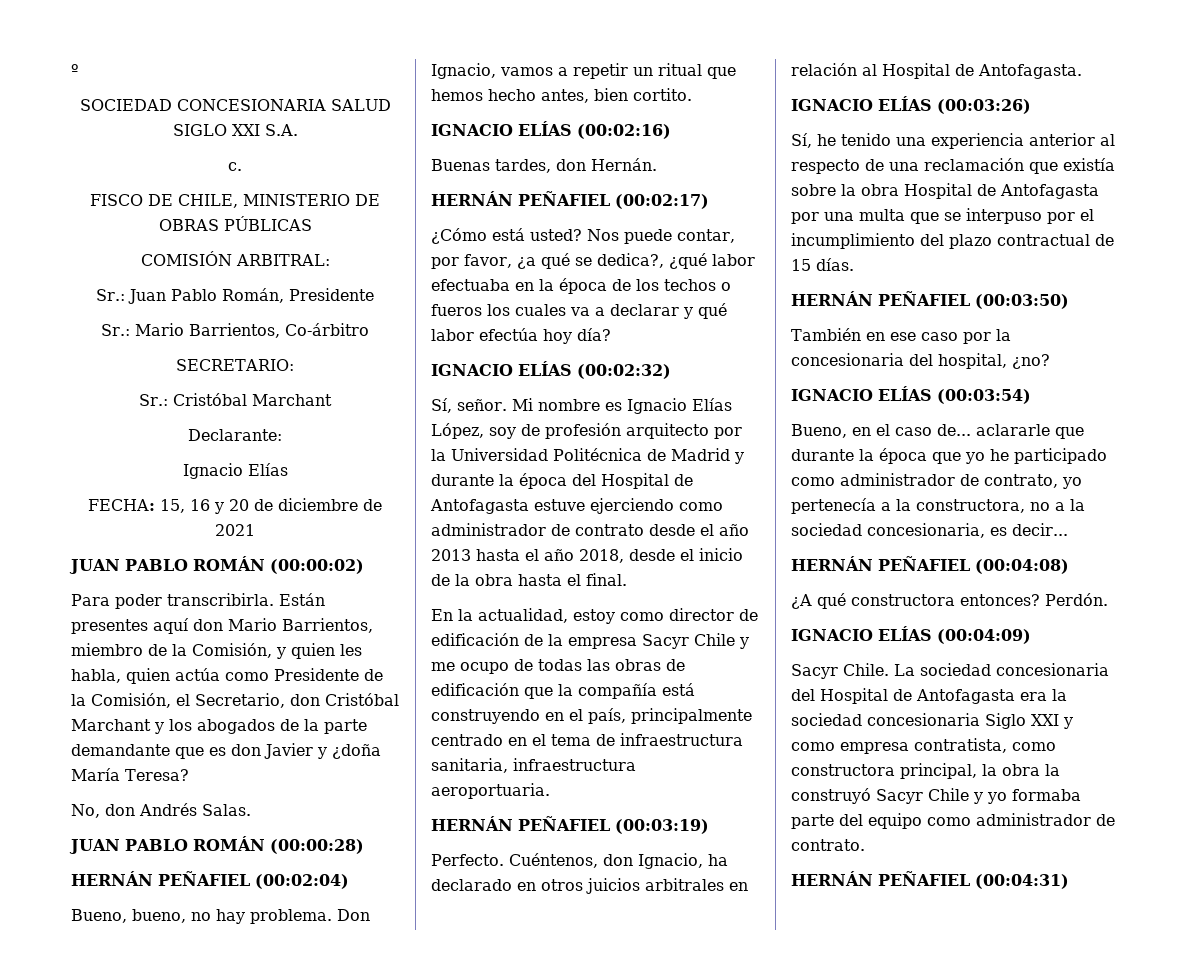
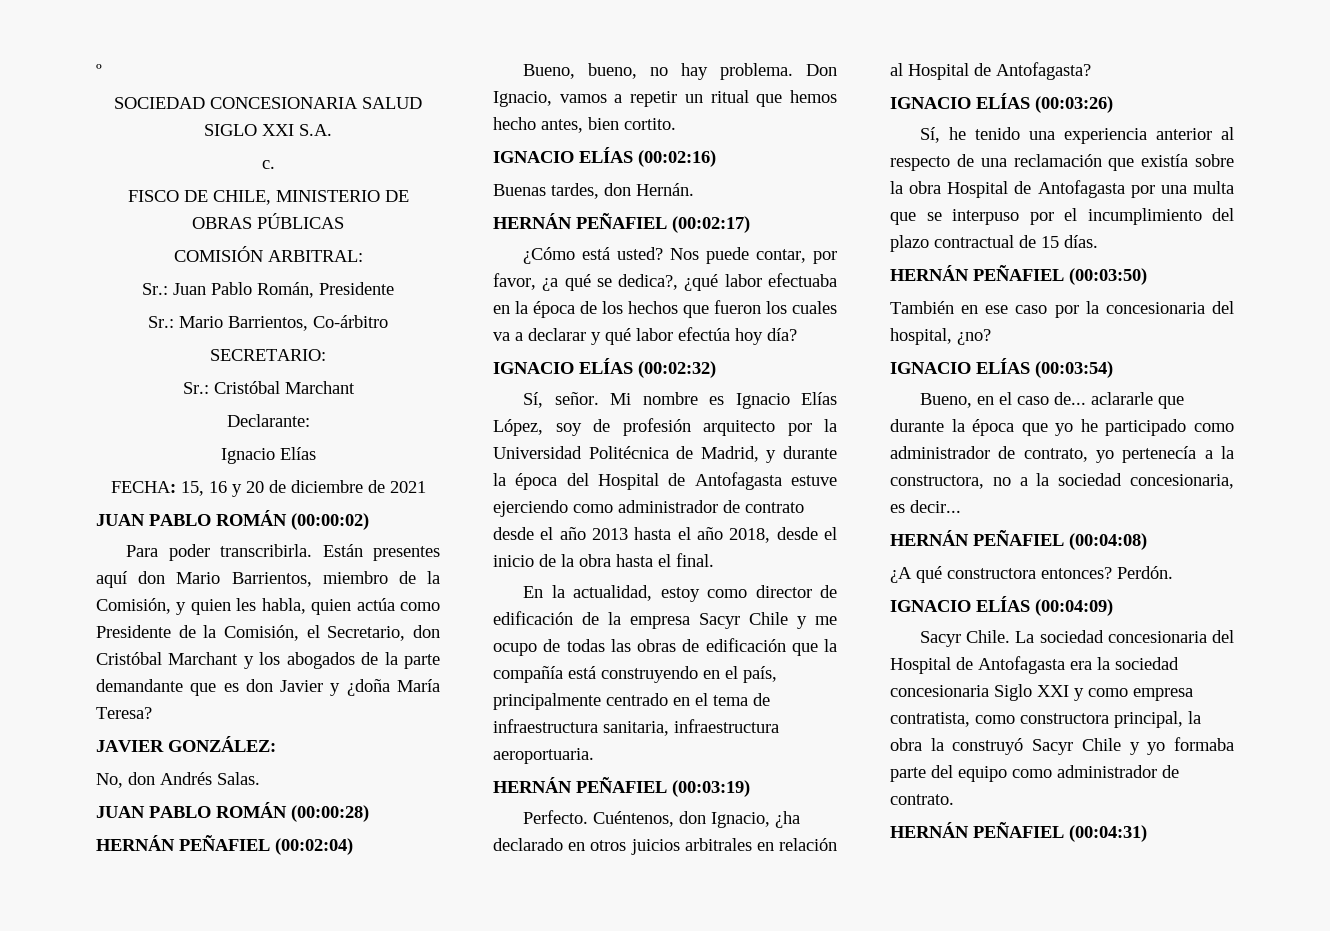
+ JAVIER GONZÁLEZ:
- Nos puede contar, por favor, ¿a qué se dedica?, ¿qué labor efectuaba en la época de los techos o fueros los cuales va a declarar y qué labor efectúa hoy día?
+ Nos puede contar, por favor, ¿a qué se dedica?, ¿qué labor efectuaba en la época de los hechos que fueron los cuales va a declarar y qué labor efectúa hoy día?
- Mi nombre es Ignacio Elías López, soy de profesión arquitecto por la Universidad Politécnica de Madrid y durante la época del Hospital de Antofagasta estuve ejerciendo como administrador de contrato desde el año 2013 hasta el año 2018, desde el inicio de la obra hasta el final.
+ Mi nombre es Ignacio Elías López, soy de profesión arquitecto por la Universidad Politécnica de Madrid, y durante la época del Hospital de Antofagasta estuve ejerciendo como administrador de contrato desde el año 2013 hasta el año 2018, desde el inicio de la obra hasta el final.
- Cuéntenos, don Ignacio, ha declarado en otros juicios arbitrales en relación al Hospital de Antofagasta.
+ Cuéntenos, don Ignacio, ¿ha declarado en otros juicios arbitrales en relación al Hospital de Antofagasta?

